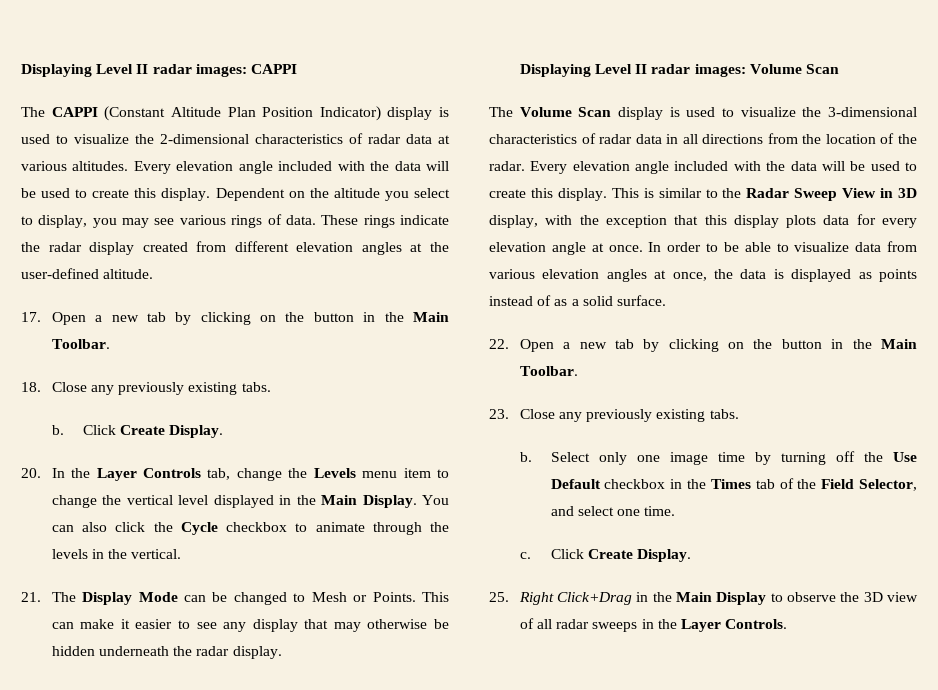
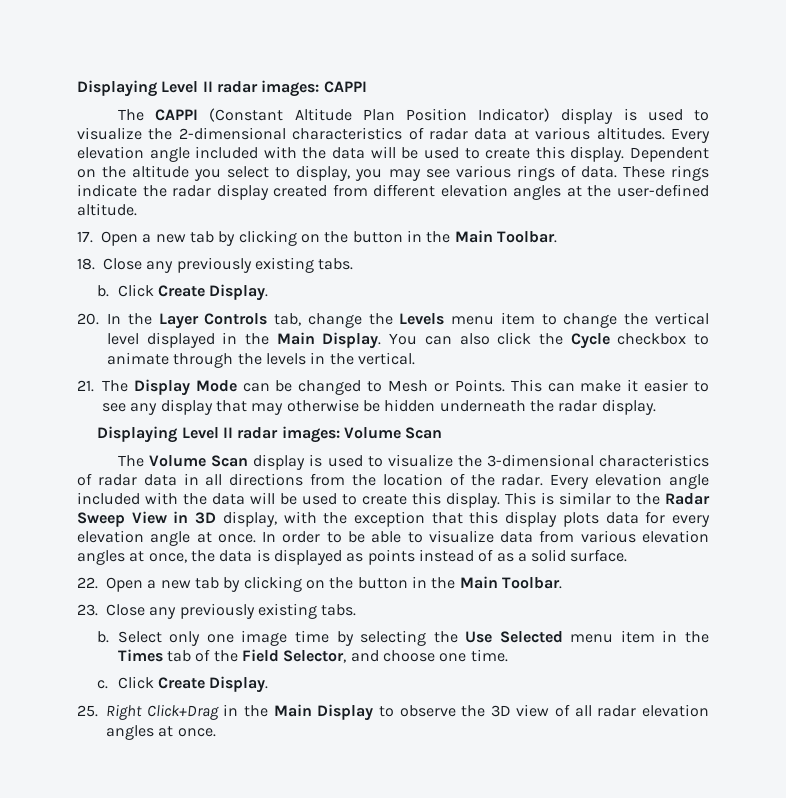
- Select only one image time by turning off the Use Default checkbox in the Times tab of the Field Selector, and select one time.
+ Select only one image time by selecting the Use Selected menu item in the Times tab of the Field Selector, and choose one time.
- 25. Right Click+Drag in the Main Display to observe the 3D view of all radar sweeps in the Layer Controls.
+ 25. Right Click+Drag in the Main Display to observe the 3D view of all radar elevation angles at once.

